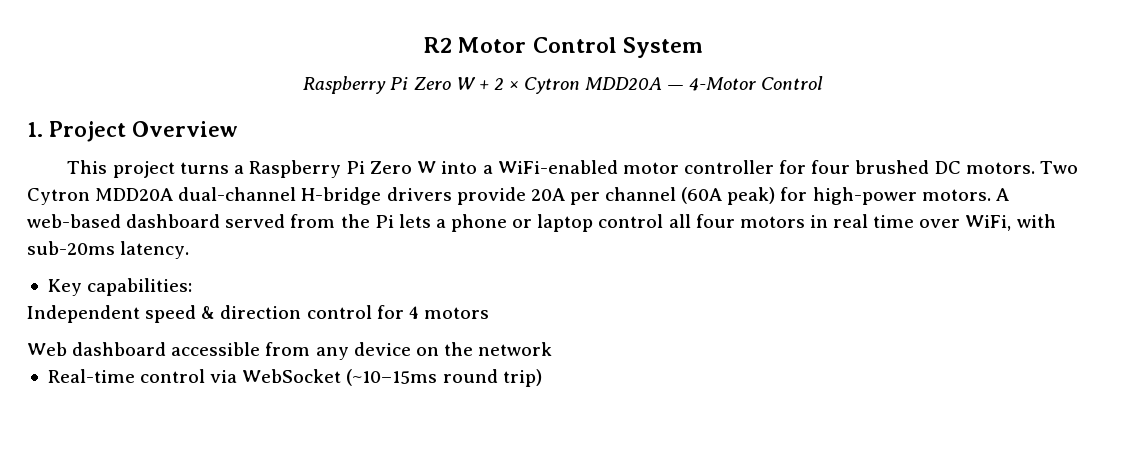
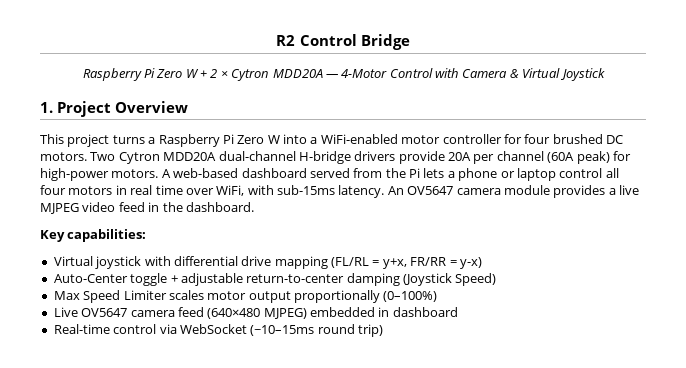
- R2 Motor Control System
+ R2 Control Bridge
- Raspberry Pi Zero W + 2 × Cytron MDD20A — 4-Motor Control
+ Raspberry Pi Zero W + 2 × Cytron MDD20A — 4-Motor Control with Camera & Virtual Joystick
- A web-based dashboard served from the Pi lets a phone or laptop control all four motors in real time over WiFi, with sub-20ms latency.
+ A web-based dashboard served from the Pi lets a phone or laptop control all four motors in real time over WiFi, with sub-15ms latency. An OV5647 camera module provides a live MJPEG video feed in the dashboard.
  Key capabilities:
- Independent speed & direction control for 4 motors
- Web dashboard accessible from any device on the network
+ Virtual joystick with differential drive mapping (FL/RL = y+x, FR/RR = y-x)
+ Auto-Center toggle + adjustable return-to-center damping (Joystick Speed)
+ Max Speed Limiter scales motor output proportionally (0–100%)
+ Live OV5647 camera feed (640×480 MJPEG) embedded in dashboard

